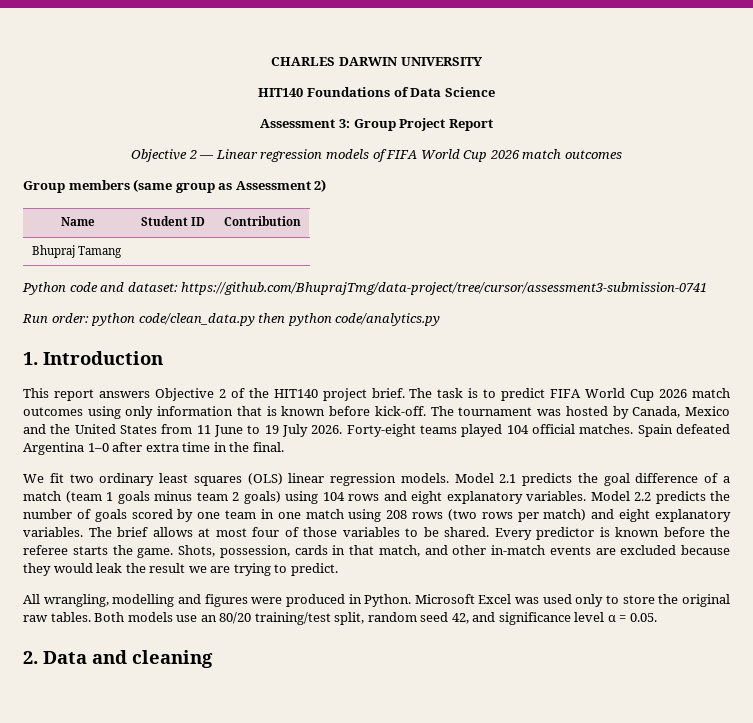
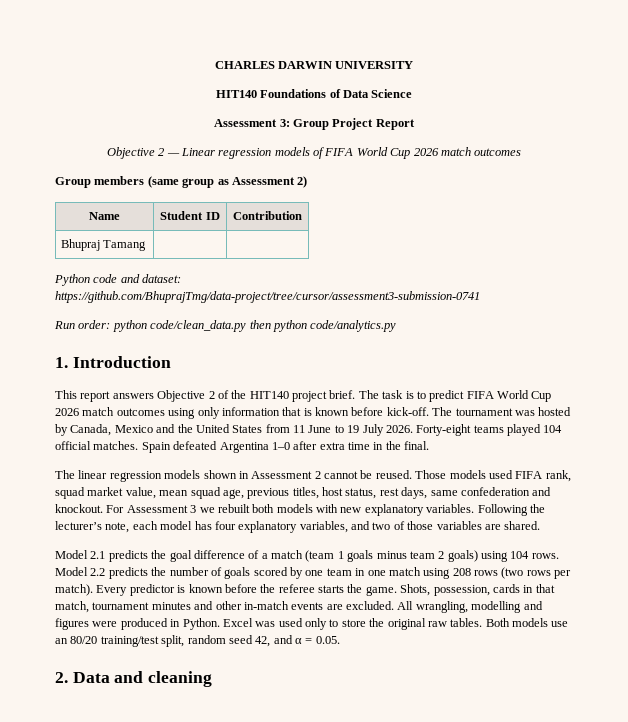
- We fit two ordinary least squares (OLS) linear regression models. Model 2.1 predicts the goal difference of a match (team 1 goals minus team 2 goals) using 104 rows and eight explanatory variables.
+ The linear regression models shown in Assessment 2 cannot be reused. Those models used FIFA rank, squad market value, mean squad age, previous titles, host status, rest days, same confederation and knockout. For Assessment 3 we rebuilt both models with new explanatory variables. Following the lecturer’s note, each model has four explanatory variables, and two of those variables are shared.
+ Model 2.1 predicts the goal difference of a match (team 1 goals minus team 2 goals) using 104 rows.
- Model 2.2 predicts the number of goals scored by one team in one match using 208 rows (two rows per match) and eight explanatory variables. The brief allows at most four of those variables to be shared.
+ Model 2.2 predicts the number of goals scored by one team in one match using 208 rows (two rows per match).
- Shots, possession, cards in that match, and other in-match events are excluded because they would leak the result we are trying to predict.
- All wrangling, modelling and figures were produced in Python.
+ Shots, possession, cards in that match, tournament minutes and other in-match events are excluded. All wrangling, modelling and figures were produced in Python.
- Microsoft Excel was used only to store the original raw tables.
+ Excel was used only to store the original raw tables.
- Both models use an 80/20 training/test split, random seed 42, and significance level α = 0.05.
+ Both models use an 80/20 training/test split, random seed 42, and α = 0.05.

